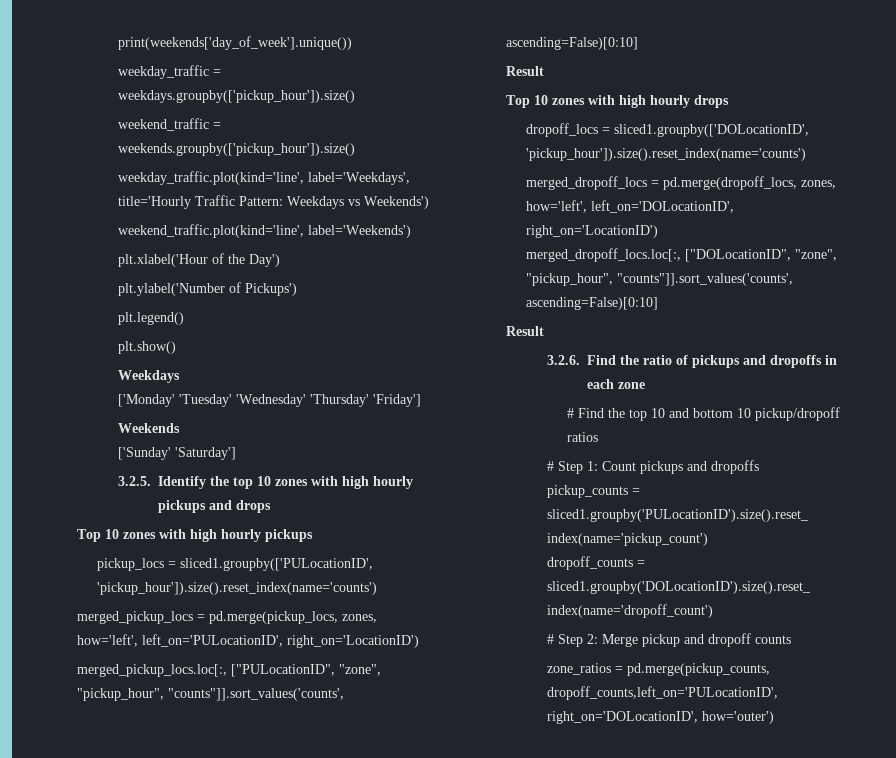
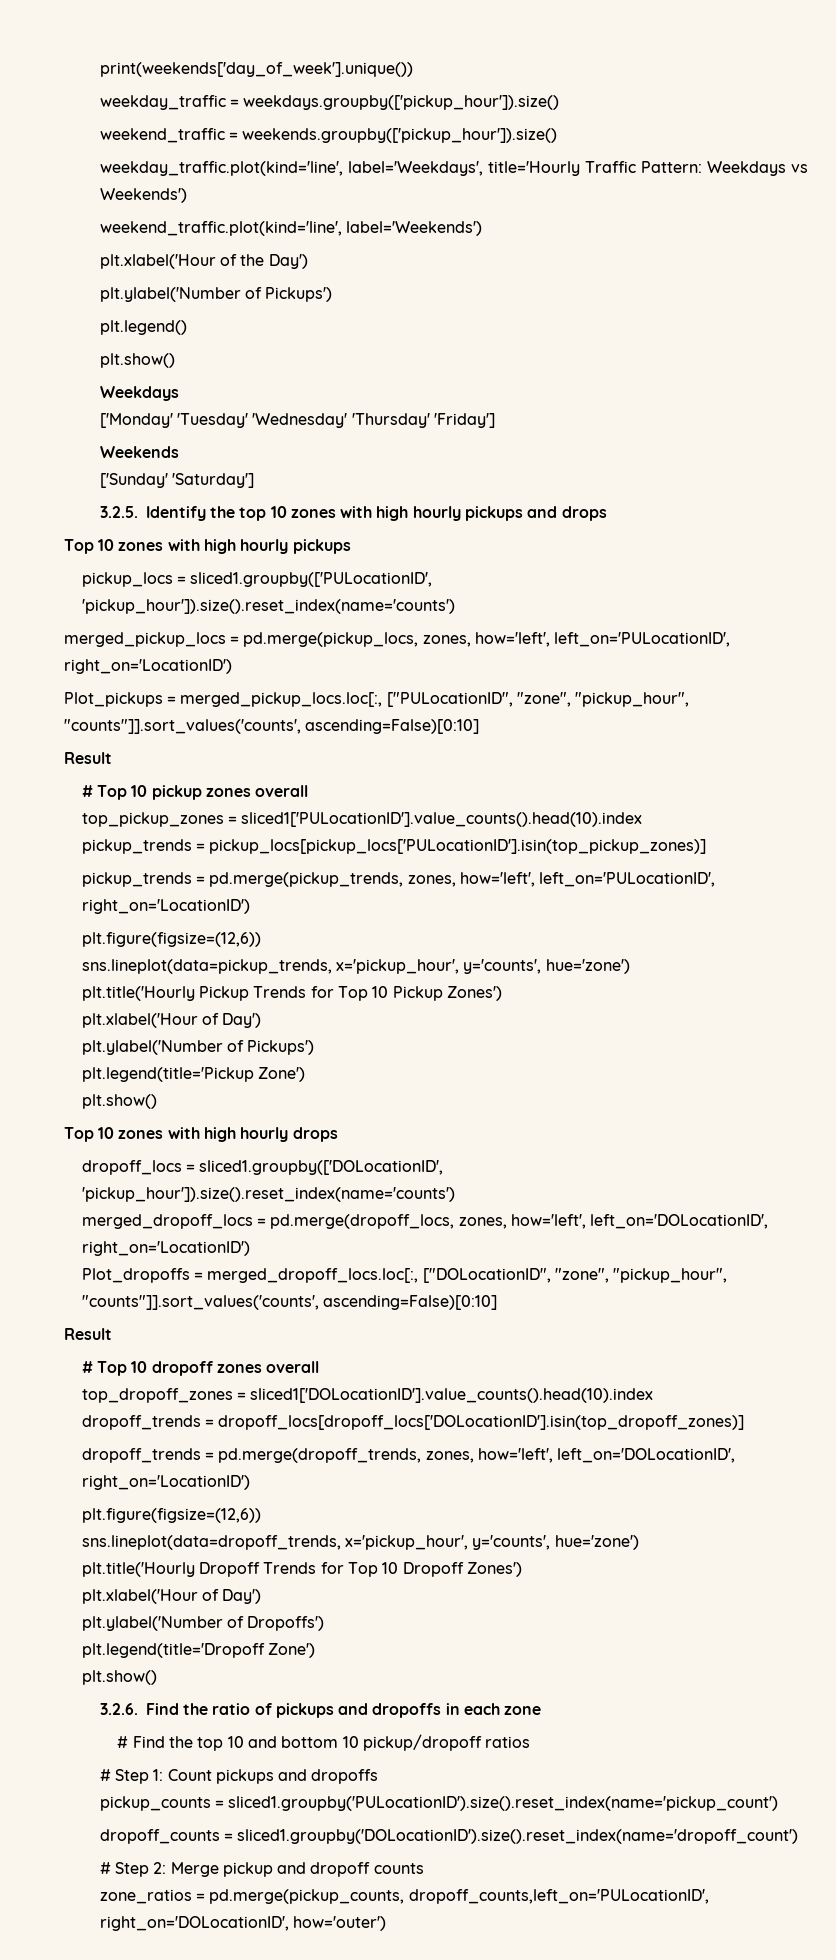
- merged_pickup_locs.loc[:, ["PULocationID", "zone", "pickup_hour", "counts"]].sort_values('counts', ascending=False)[0:10]
+ Plot_pickups = merged_pickup_locs.loc[:, ["PULocationID", "zone", "pickup_hour", "counts"]].sort_values('counts', ascending=False)[0:10]
+ # Top 10 pickup zones overall
+ top_pickup_zones = sliced1['PULocationID'].value_counts().head(10).index
+ pickup_trends = pickup_locs[pickup_locs['PULocationID'].isin(top_pickup_zones)]
+ pickup_trends = pd.merge(pickup_trends, zones, how='left', left_on='PULocationID', right_on='LocationID')
+ plt.figure(figsize=(12,6))
+ sns.lineplot(data=pickup_trends, x='pickup_hour', y='counts', hue='zone')
+ plt.title('Hourly Pickup Trends for Top 10 Pickup Zones')
+ plt.xlabel('Hour of Day')
+ plt.ylabel('Number of Pickups')
+ plt.legend(title='Pickup Zone')
+ plt.show()
- merged_dropoff_locs.loc[:, ["DOLocationID", "zone", "pickup_hour", "counts"]].sort_values('counts', ascending=False)[0:10]
+ Plot_dropoffs = merged_dropoff_locs.loc[:, ["DOLocationID", "zone", "pickup_hour", "counts"]].sort_values('counts', ascending=False)[0:10]
+ # Top 10 dropoff zones overall
+ top_dropoff_zones = sliced1['DOLocationID'].value_counts().head(10).index
+ dropoff_trends = dropoff_locs[dropoff_locs['DOLocationID'].isin(top_dropoff_zones)]
+ dropoff_trends = pd.merge(dropoff_trends, zones, how='left', left_on='DOLocationID', right_on='LocationID')
+ plt.figure(figsize=(12,6))
+ sns.lineplot(data=dropoff_trends, x='pickup_hour', y='counts', hue='zone')
+ plt.title('Hourly Dropoff Trends for Top 10 Dropoff Zones')
+ plt.xlabel('Hour of Day')
+ plt.ylabel('Number of Dropoffs')
+ plt.legend(title='Dropoff Zone')
+ plt.show()

